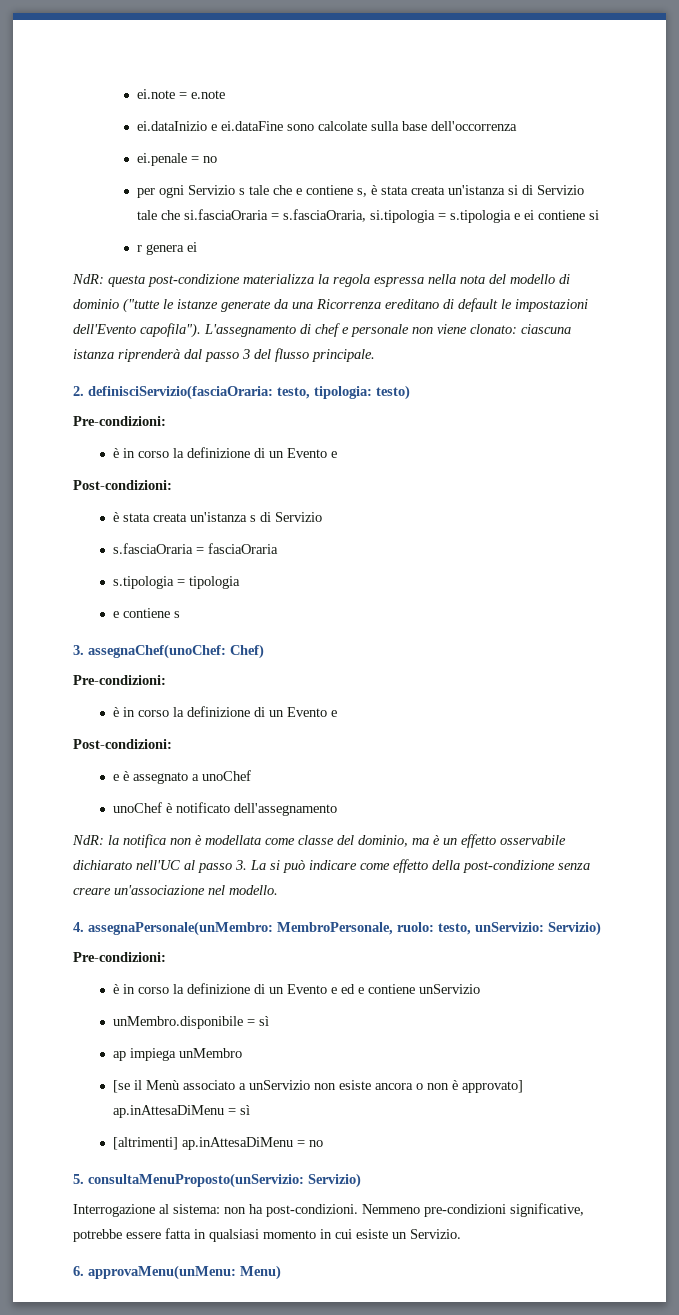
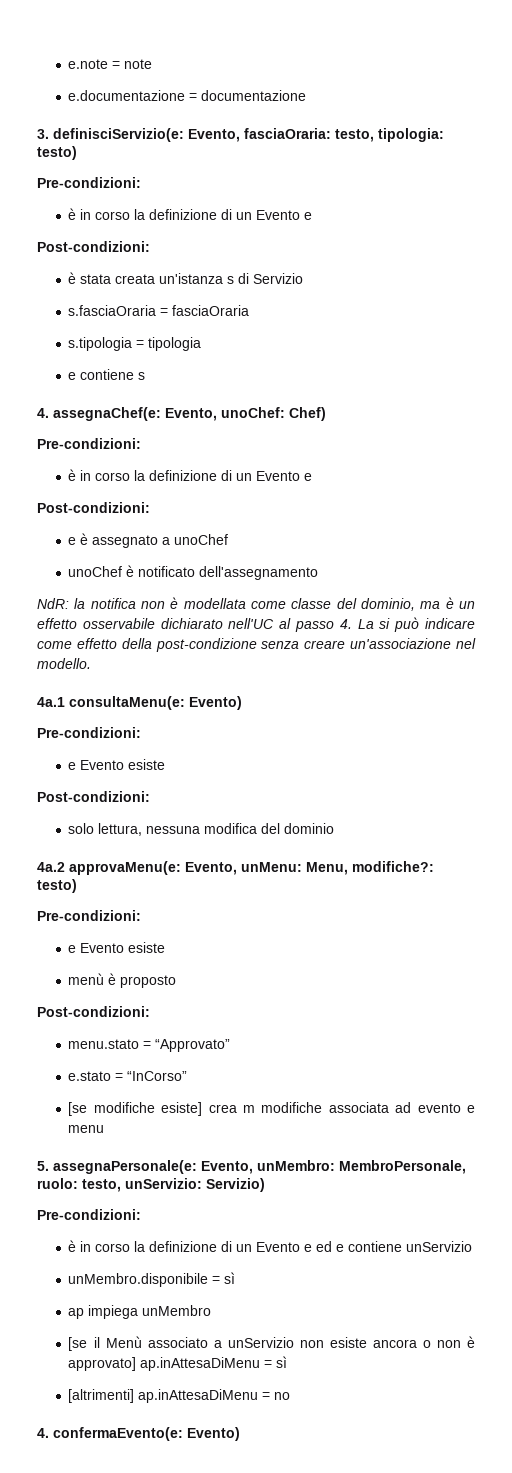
- ei.note = e.note
- ei.dataInizio e ei.dataFine sono calcolate sulla base dell'occorrenza
- ei.penale = no
- per ogni Servizio s tale che e contiene s, è stata creata un'istanza si di Servizio tale che si.fasciaOraria = s.fasciaOraria, si.tipologia = s.tipologia e ei contiene si
- r genera ei
- NdR: questa post-condizione materializza la regola espressa nella nota del modello di dominio ("tutte le istanze generate da una Ricorrenza ereditano di default le impostazioni dell'Evento capofila"). L'assegnamento di chef e personale non viene clonato: ciascuna istanza riprenderà dal passo 3 del flusso principale.
- 2. definisciServizio(fasciaOraria: testo, tipologia: testo)
+ e.note = note
+ e.documentazione = documentazione
+ 3. definisciServizio(e: Evento, fasciaOraria: testo, tipologia: testo)
- 3. assegnaChef(unoChef: Chef)
+ 4. assegnaChef(e: Evento, unoChef: Chef)
- NdR: la notifica non è modellata come classe del dominio, ma è un effetto osservabile dichiarato nell'UC al passo 3. La si può indicare come effetto della post-condizione senza creare un'associazione nel modello.
+ NdR: la notifica non è modellata come classe del dominio, ma è un effetto osservabile dichiarato nell'UC al passo 4. La si può indicare come effetto della post-condizione senza creare un'associazione nel modello.
- 4. assegnaPersonale(unMembro: MembroPersonale, ruolo: testo, unServizio: Servizio)
+ 4a.1 consultaMenu(e: Evento)
+ Pre-condizioni:
+ e Evento esiste
+ Post-condizioni:
+ solo lettura, nessuna modifica del dominio
+ 4a.2 approvaMenu(e: Evento, unMenu: Menu, modifiche?: testo)
+ Pre-condizioni:
+ e Evento esiste
+ menù è proposto
+ Post-condizioni:
+ menu.stato = “Approvato”
+ e.stato = “InCorso”
+ [se modifiche esiste] crea m modifiche associata ad evento e menu
+ 5. assegnaPersonale(e: Evento, unMembro: MembroPersonale, ruolo: testo, unServizio: Servizio)
- 5. consultaMenuProposto(unServizio: Servizio)
- Interrogazione al sistema: non ha post-condizioni. Nemmeno pre-condizioni significative, potrebbe essere fatta in qualsiasi momento in cui esiste un Servizio.
- 6. approvaMenu(unMenu: Menu)
+ 4. confermaEvento(e: Evento)

